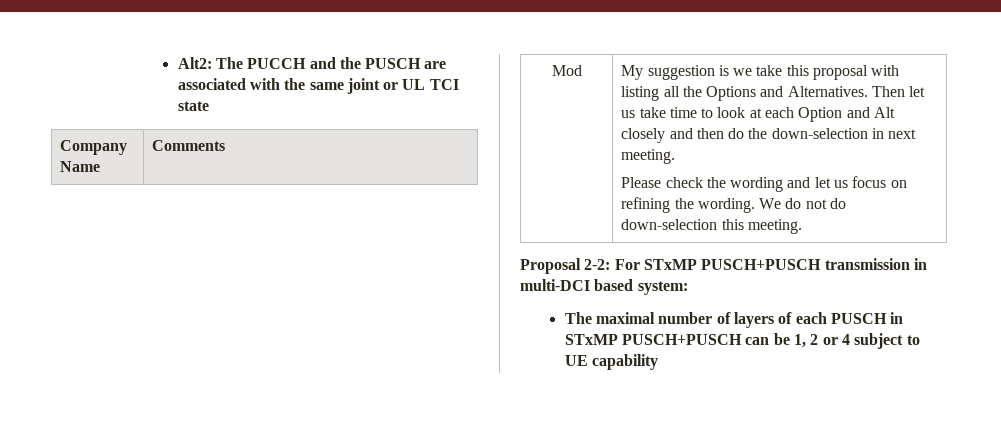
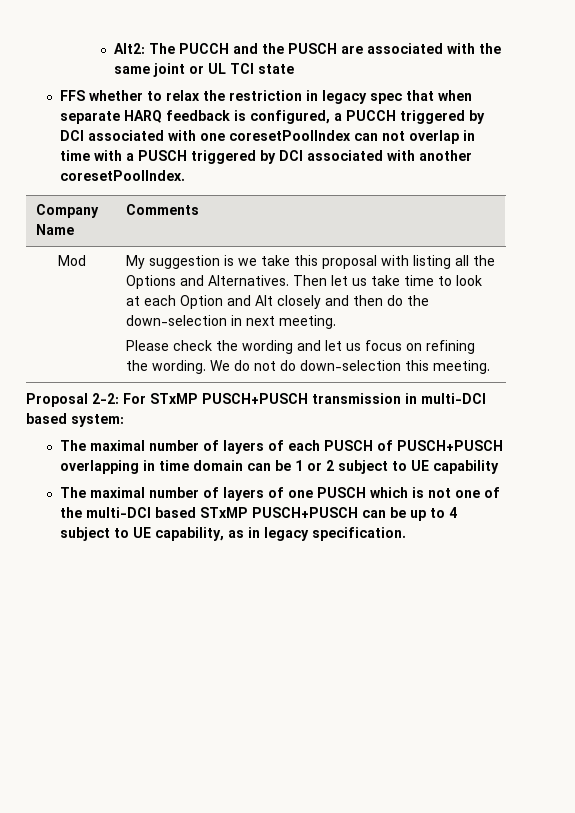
+ FFS whether to relax the restriction in legacy spec that when separate HARQ feedback is configured, a PUCCH triggered by DCI associated with one coresetPoolIndex can not overlap in time with a PUSCH triggered by DCI associated with another coresetPoolIndex.
- The maximal number of layers of each PUSCH in STxMP PUSCH+PUSCH can be 1, 2 or 4 subject to UE capability
+ The maximal number of layers of each PUSCH of PUSCH+PUSCH overlapping in time domain can be 1 or 2 subject to UE capability
+ The maximal number of layers of one PUSCH which is not one of the multi-DCI based STxMP PUSCH+PUSCH can be up to 4 subject to UE capability, as in legacy specification.

